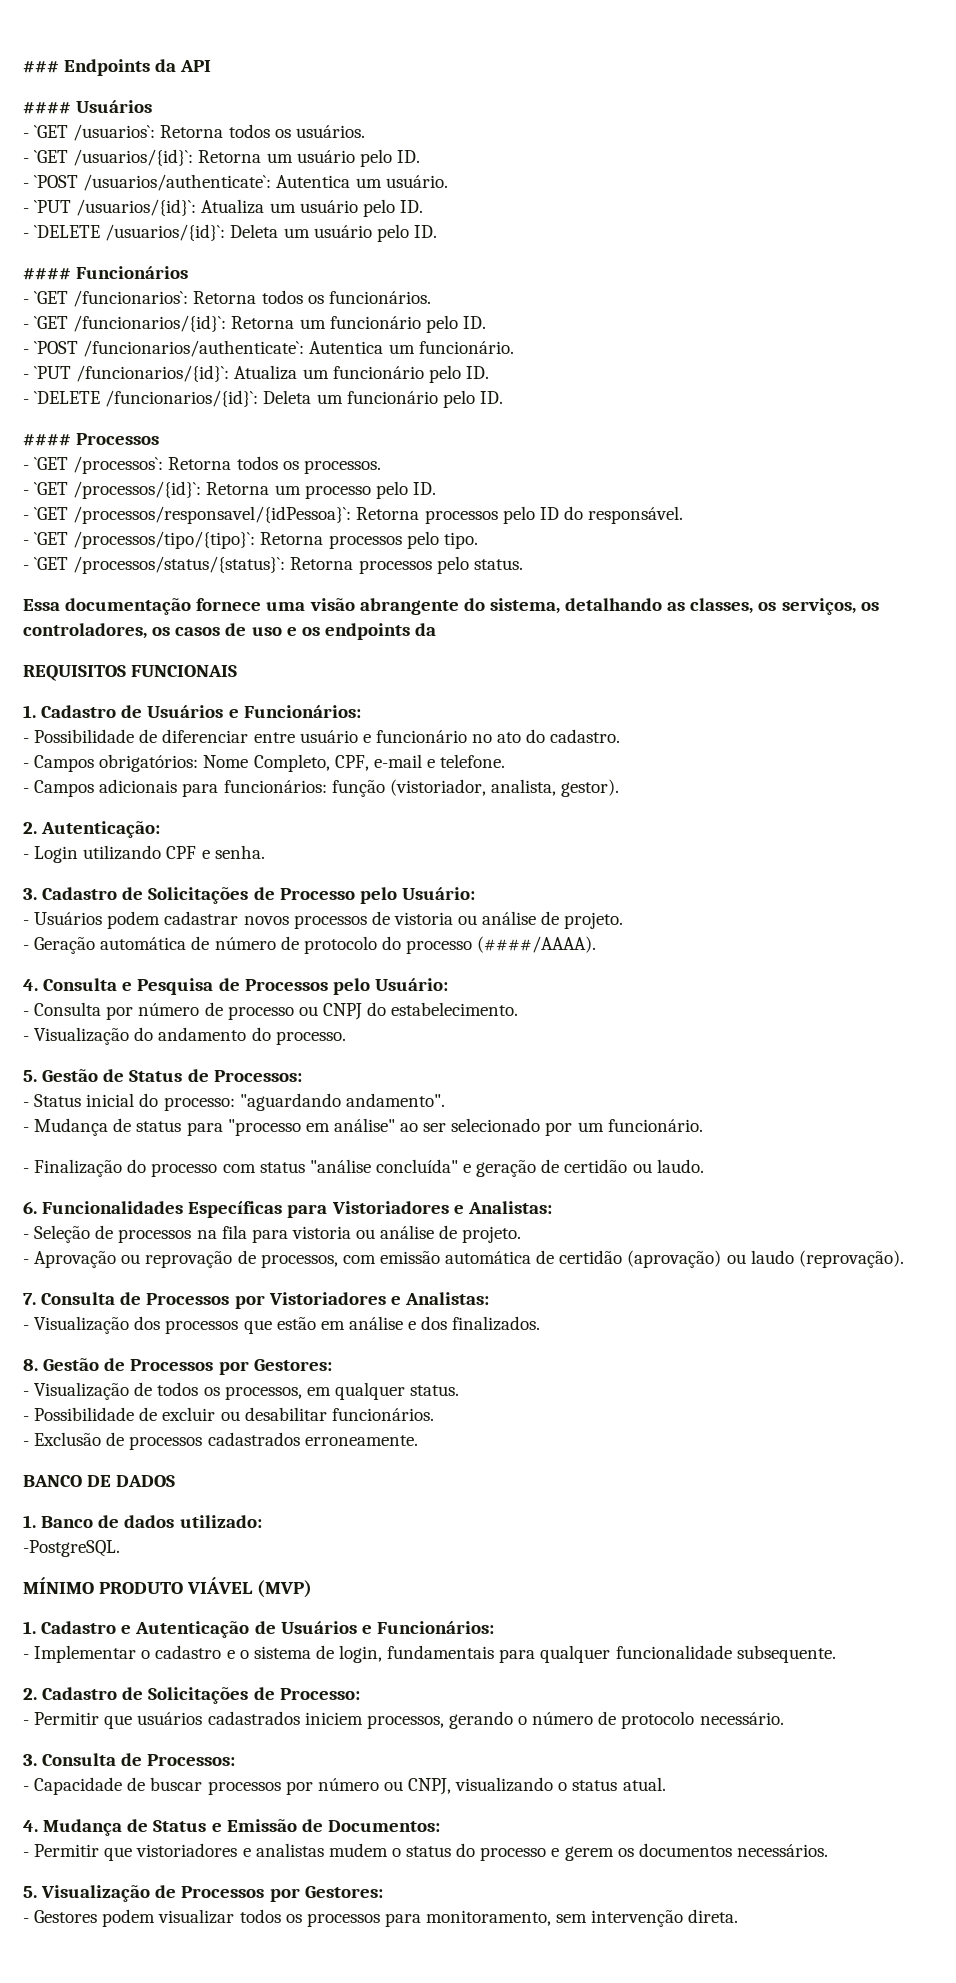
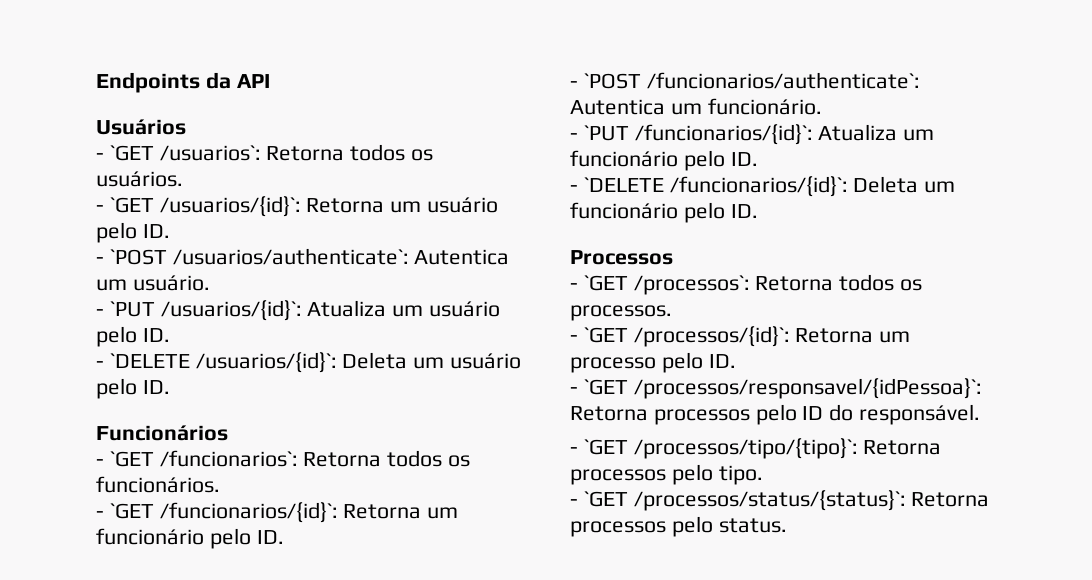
- ### Endpoints da API
+ Endpoints da API
- #### Usuários
+ Usuários
- #### Funcionários
+ Funcionários
- #### Processos
+ Processos
- Essa documentação fornece uma visão abrangente do sistema, detalhando as classes, os serviços, os controladores, os casos de uso e os endpoints da
- REQUISITOS FUNCIONAIS
- 1. Cadastro de Usuários e Funcionários:
- - Possibilidade de diferenciar entre usuário e funcionário no ato do cadastro.
- - Campos obrigatórios: Nome Completo, CPF, e-mail e telefone.
- - Campos adicionais para funcionários: função (vistoriador, analista, gestor).
- 2. Autenticação:
- - Login utilizando CPF e senha.
- 3. Cadastro de Solicitações de Processo pelo Usuário:
- - Usuários podem cadastrar novos processos de vistoria ou análise de projeto.
- - Geração automática de número de protocolo do processo (####/AAAA).
- 4. Consulta e Pesquisa de Processos pelo Usuário:
- - Consulta por número de processo ou CNPJ do estabelecimento.
- - Visualização do andamento do processo.
- 5. Gestão de Status de Processos:
- - Status inicial do processo: "aguardando andamento".
- - Mudança de status para "processo em análise" ao ser selecionado por um funcionário.
- - Finalização do processo com status "análise concluída" e geração de certidão ou laudo.
- 6. Funcionalidades Específicas para Vistoriadores e Analistas:
- - Seleção de processos na fila para vistoria ou análise de projeto.
- - Aprovação ou reprovação de processos, com emissão automática de certidão (aprovação) ou laudo (reprovação).
- 7. Consulta de Processos por Vistoriadores e Analistas:
- - Visualização dos processos que estão em análise e dos finalizados.
- 8. Gestão de Processos por Gestores:
- - Visualização de todos os processos, em qualquer status.
- - Possibilidade de excluir ou desabilitar funcionários.
- - Exclusão de processos cadastrados erroneamente.
- BANCO DE DADOS
- 1. Banco de dados utilizado:
- -PostgreSQL.
- MÍNIMO PRODUTO VIÁVEL (MVP)
- 1. Cadastro e Autenticação de Usuários e Funcionários:
- - Implementar o cadastro e o sistema de login, fundamentais para qualquer funcionalidade subsequente.
- 2. Cadastro de Solicitações de Processo:
- - Permitir que usuários cadastrados iniciem processos, gerando o número de protocolo necessário.
- 3. Consulta de Processos:
- - Capacidade de buscar processos por número ou CNPJ, visualizando o status atual.
- 4. Mudança de Status e Emissão de Documentos:
- - Permitir que vistoriadores e analistas mudem o status do processo e gerem os documentos necessários.
- 5. Visualização de Processos por Gestores:
- - Gestores podem visualizar todos os processos para monitoramento, sem intervenção direta.

